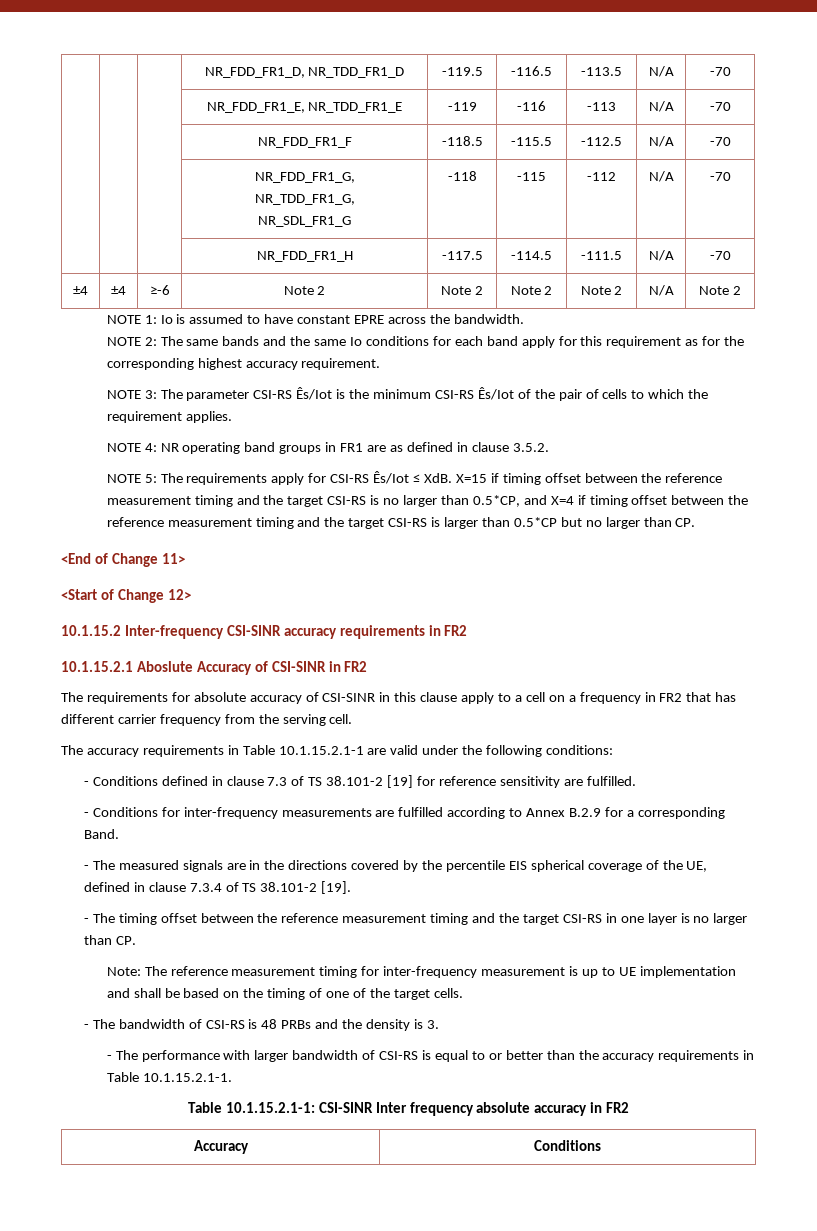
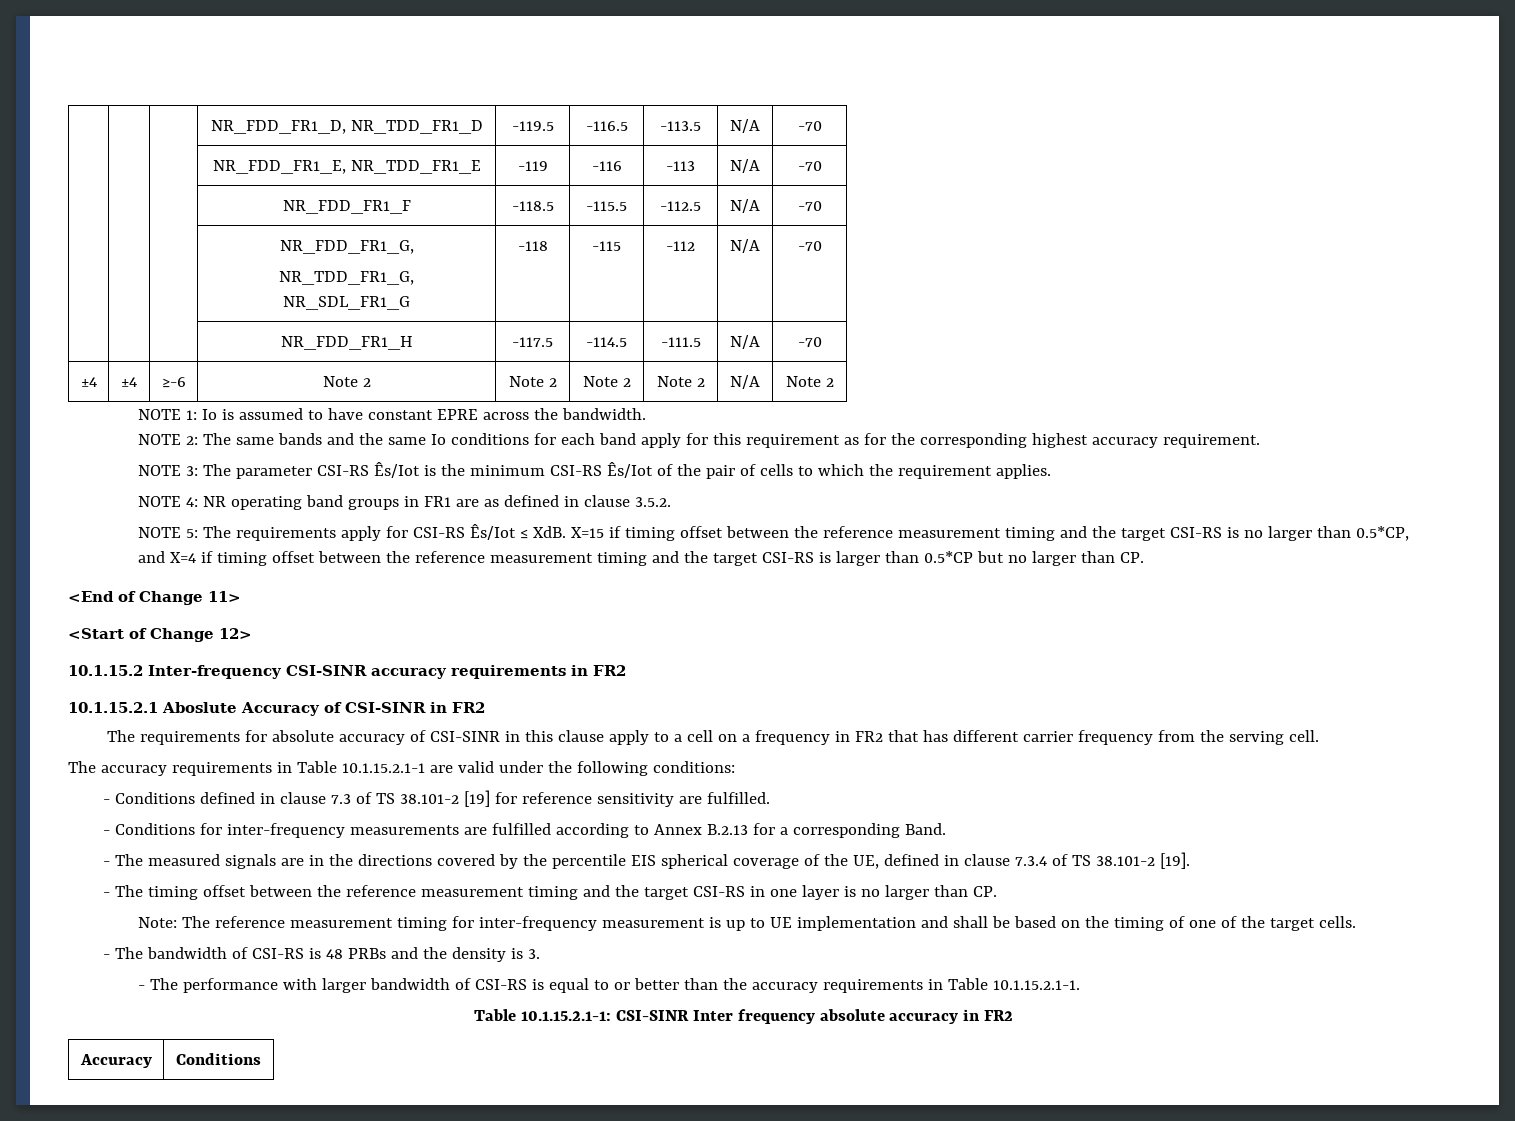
- - Conditions for inter-frequency measurements are fulfilled according to Annex B.2.9 for a corresponding Band.
+ - Conditions for inter-frequency measurements are fulfilled according to Annex B.2.13 for a corresponding Band.

